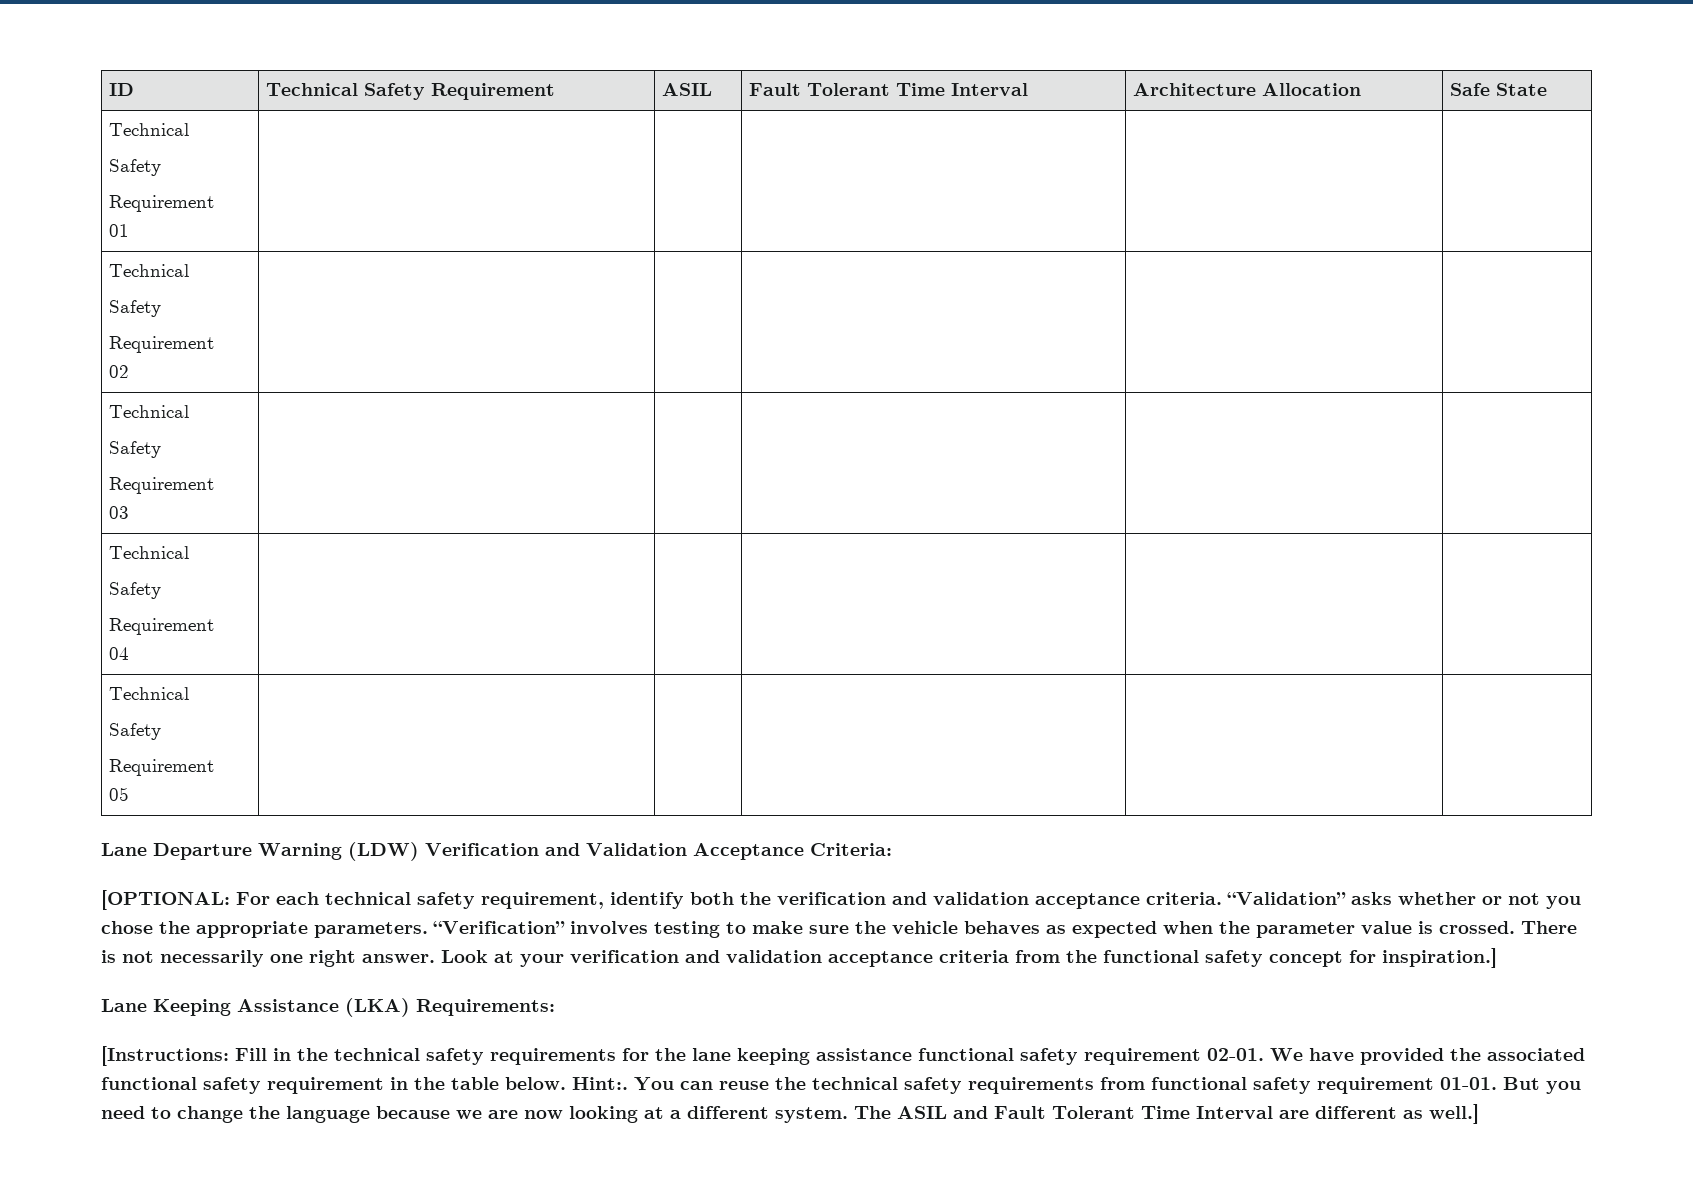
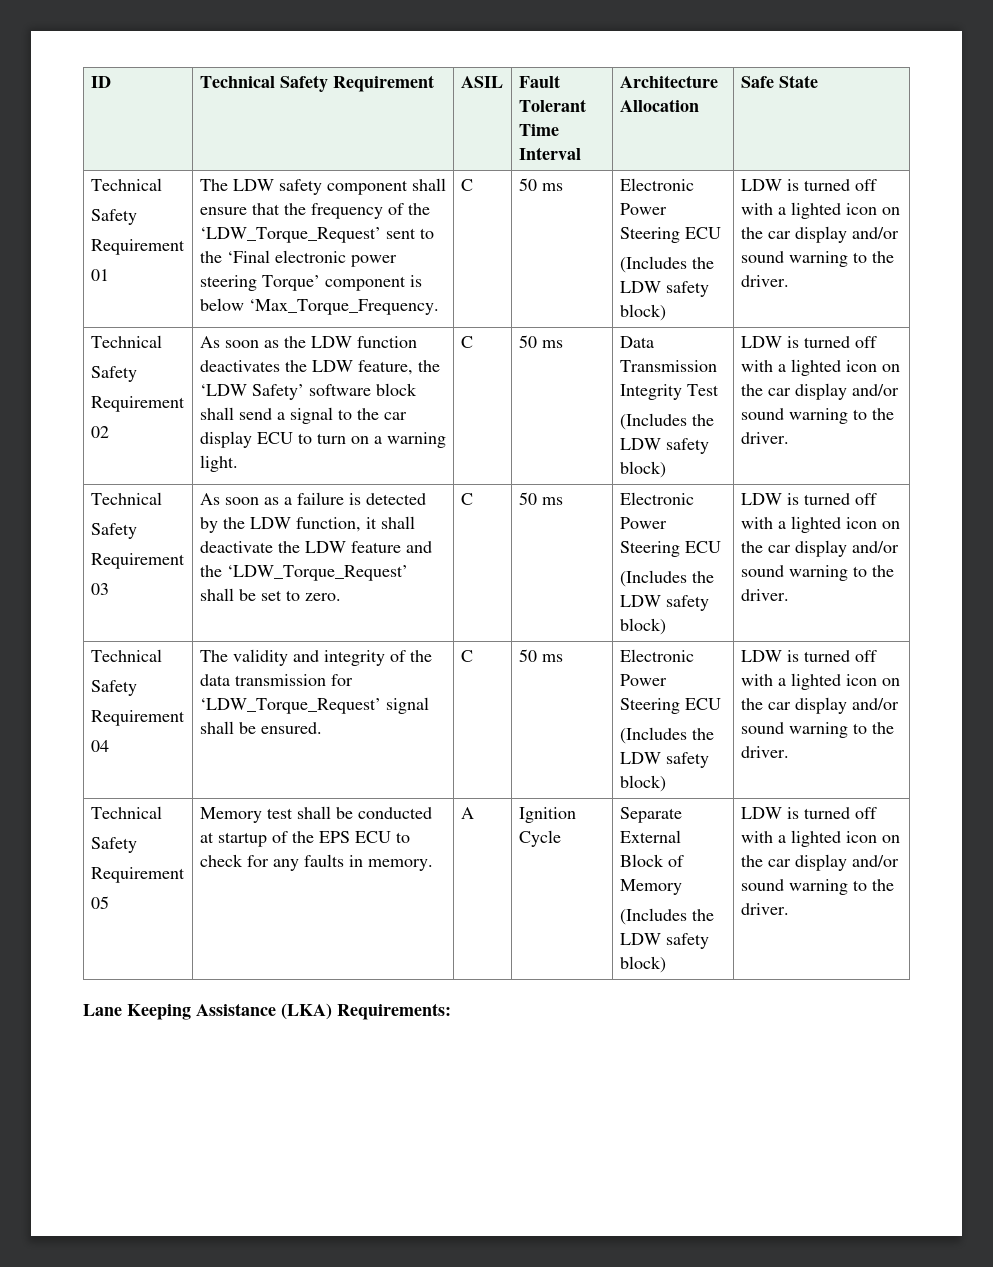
- 01 | | | | |
+ 01 | The LDW safety component shall ensure that the frequency of the ‘LDW_Torque_Request’ sent to the ‘Final electronic power steering Torque’ component is below ‘Max_Torque_Frequency. | C | 50 ms | Electronic Power Steering ECU
+ (Includes the LDW safety block) | LDW is turned off with a lighted icon on the car display and/or sound warning to the driver.
  Technical
  Safety
  Requirement
- 02 | | | | |
+ 02 | As soon as the LDW function deactivates the LDW feature, the ‘LDW Safety’ software block shall send a signal to the car display ECU to turn on a warning light. | C | 50 ms | Data Transmission Integrity Test
+ (Includes the LDW safety block) | LDW is turned off with a lighted icon on the car display and/or sound warning to the driver.
  Technical
  Safety
  Requirement
- 03 | | | | |
+ 03 | As soon as a failure is detected by the LDW function, it shall deactivate the LDW feature and the ‘LDW_Torque_Request’ shall be set to zero. | C | 50 ms | Electronic Power Steering ECU
+ (Includes the LDW safety block) | LDW is turned off with a lighted icon on the car display and/or sound warning to the driver.
  Technical
  Safety
  Requirement
- 04 | | | | |
+ 04 | The validity and integrity of the data transmission for ‘LDW_Torque_Request’ signal shall be ensured. | C | 50 ms | Electronic Power Steering ECU
+ (Includes the LDW safety block) | LDW is turned off with a lighted icon on the car display and/or sound warning to the driver.
  Technical
  Safety
  Requirement
- 05 | | | | |
- Lane Departure Warning (LDW) Verification and Validation Acceptance Criteria:
- [OPTIONAL: For each technical safety requirement, identify both the verification and validation acceptance criteria. “Validation” asks whether or not you chose the appropriate parameters. “Verification” involves testing to make sure the vehicle behaves as expected when the parameter value is crossed. There is not necessarily one right answer. Look at your verification and validation acceptance criteria from the functional safety concept for inspiration.]
+ 05 | Memory test shall be conducted at startup of the EPS ECU to check for any faults in memory. | A | Ignition Cycle | Separate External Block of Memory
+ (Includes the LDW safety block) | LDW is turned off with a lighted icon on the car display and/or sound warning to the driver.
- [Instructions: Fill in the technical safety requirements for the lane keeping assistance functional safety requirement 02-01. We have provided the associated functional safety requirement in the table below. Hint:. You can reuse the technical safety requirements from functional safety requirement 01-01. But you need to change the language because we are now looking at a different system. The ASIL and Fault Tolerant Time Interval are different as well.]

